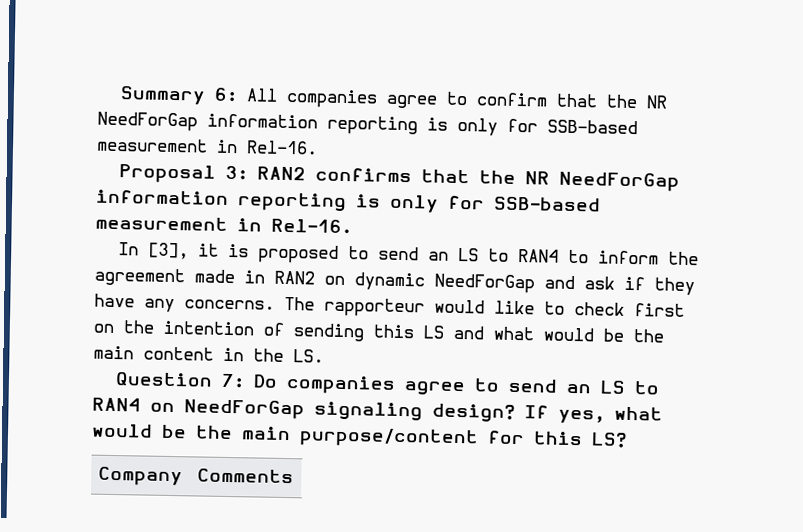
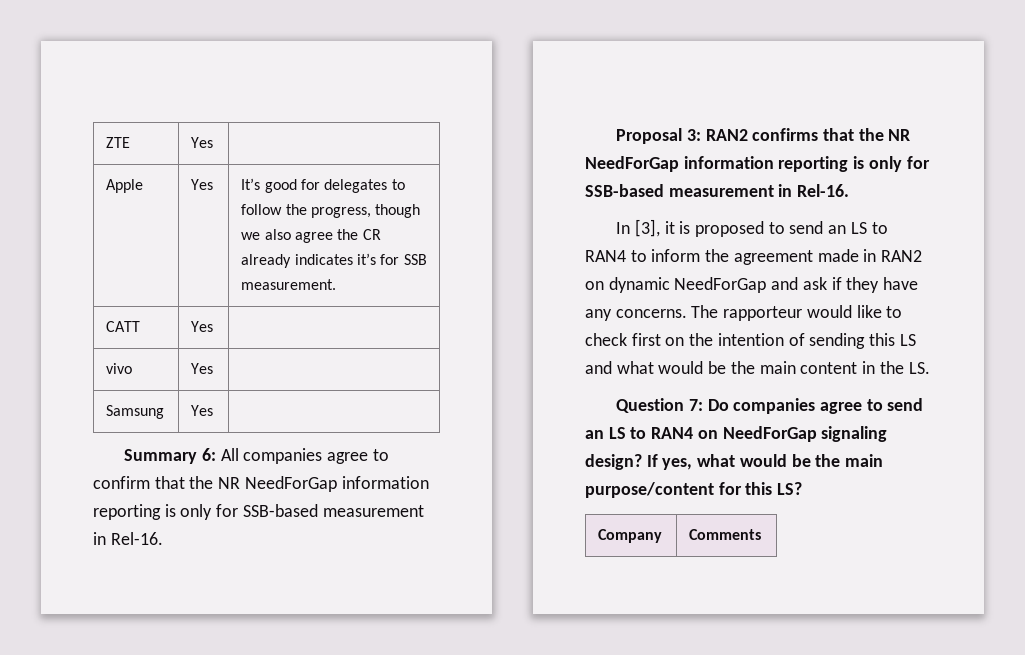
+ ZTE | Yes |
+ Apple | Yes | It’s good for delegates to follow the progress, though we also agree the CR already indicates it’s for SSB measurement.
+ CATT | Yes |
+ vivo | Yes |
+ Samsung | Yes |

